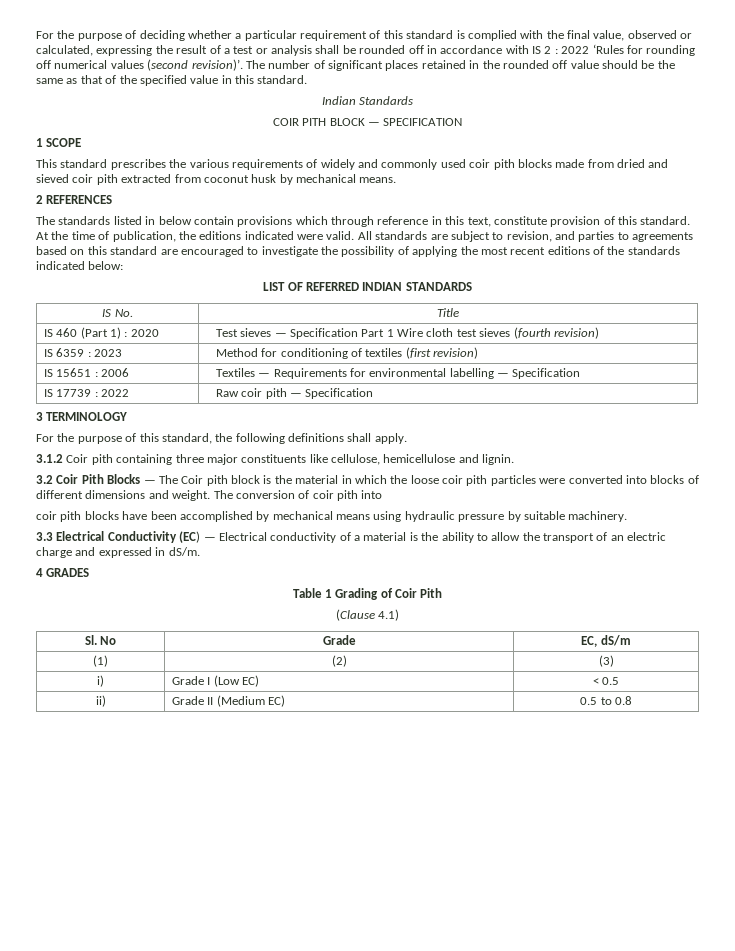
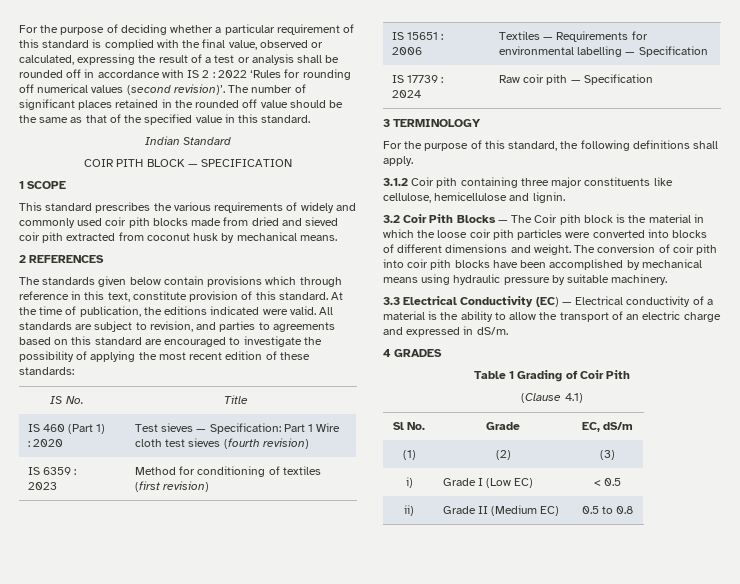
- Indian Standards
+ Indian Standard
- The standards listed in below contain provisions which through reference in this text, constitute provision of this standard.
+ The standards given below contain provisions which through reference in this text, constitute provision of this standard.
- All standards are subject to revision, and parties to agreements based on this standard are encouraged to investigate the possibility of applying the most recent editions of the standards indicated below:
- LIST OF REFERRED INDIAN STANDARDS
+ All standards are subject to revision, and parties to agreements based on this standard are encouraged to investigate the possibility of applying the most recent edition of these standards:
- IS 460 (Part 1) : 2020 | Test sieves — Specification Part 1 Wire cloth test sieves (fourth revision)
+ IS 460 (Part 1) : 2020 | Test sieves — Specification: Part 1 Wire cloth test sieves (fourth revision)
- IS 17739 : 2022 | Raw coir pith — Specification
+ IS 17739 : 2024 | Raw coir pith — Specification
- The conversion of coir pith into
- coir pith blocks have been accomplished by mechanical means using hydraulic pressure by suitable machinery.
+ The conversion of coir pith into coir pith blocks have been accomplished by mechanical means using hydraulic pressure by suitable machinery.
- Sl. No | Grade | EC, dS/m
+ Sl No. | Grade | EC, dS/m

